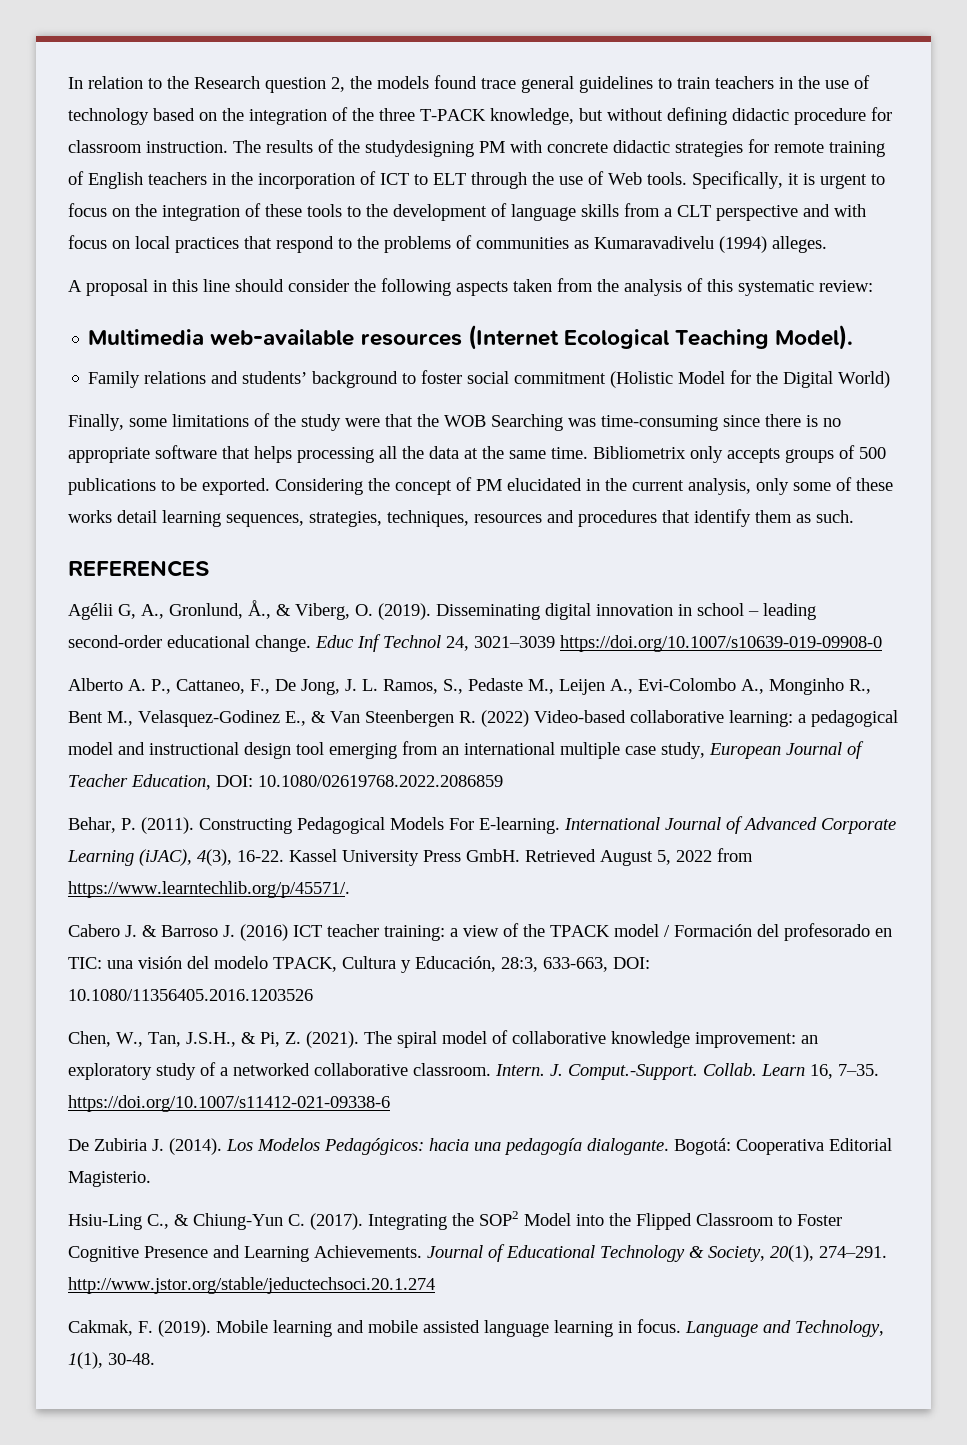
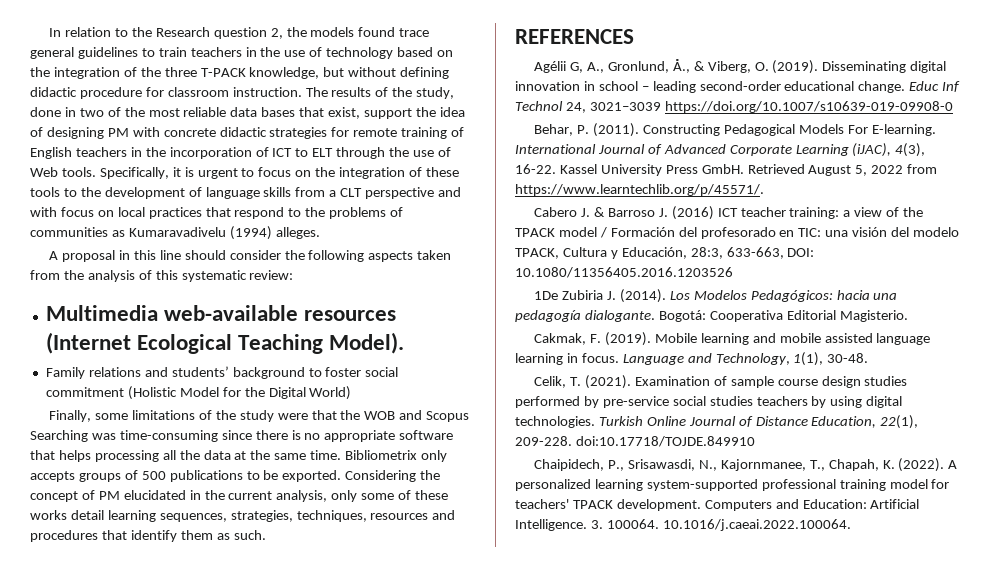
- The results of the studydesigning PM with concrete didactic strategies for remote training of English teachers in the incorporation of ICT to ELT through the use of Web tools.
+ The results of the study, done in two of the most reliable data bases that exist, support the idea of designing PM with concrete didactic strategies for remote training of English teachers in the incorporation of ICT to ELT through the use of Web tools.
- Finally, some limitations of the study were that the WOB Searching was time-consuming since there is no appropriate software that helps processing all the data at the same time.
+ Finally, some limitations of the study were that the WOB and Scopus Searching was time-consuming since there is no appropriate software that helps processing all the data at the same time.
- Alberto A. P., Cattaneo, F., De Jong, J. L. Ramos, S., Pedaste M., Leijen A., Evi-Colombo A., Monginho R., Bent M., Velasquez-Godinez E., & Van Steenbergen R. (2022) Video-based collaborative learning: a pedagogical model and instructional design tool emerging from an international multiple case study, European Journal of Teacher Education, DOI: 10.1080/02619768.2022.2086859
- Chen, W., Tan, J.S.H., & Pi, Z. (2021). The spiral model of collaborative knowledge improvement: an exploratory study of a networked collaborative classroom. Intern. J. Comput.-Support. Collab. Learn 16, 7–35. https://doi.org/10.1007/s11412-021-09338-6
- De Zubiria J. (2014).
+ 1De Zubiria J. (2014).
- Hsiu-Ling C., & Chiung-Yun C. (2017). Integrating the SOP2 Model into the Flipped Classroom to Foster Cognitive Presence and Learning Achievements. Journal of Educational Technology & Society, 20(1), 274–291. http://www.jstor.org/stable/jeductechsoci.20.1.274
+ Celik, T. (2021). Examination of sample course design studies performed by pre-service social studies teachers by using digital technologies. Turkish Online Journal of Distance Education, 22(1), 209-228. doi:10.17718/TOJDE.849910
+ Chaipidech, P., Srisawasdi, N., Kajornmanee, T., Chapah, K. (2022). A personalized learning system-supported professional training model for teachers' TPACK development. Computers and Education: Artificial Intelligence. 3. 100064. 10.1016/j.caeai.2022.100064.

